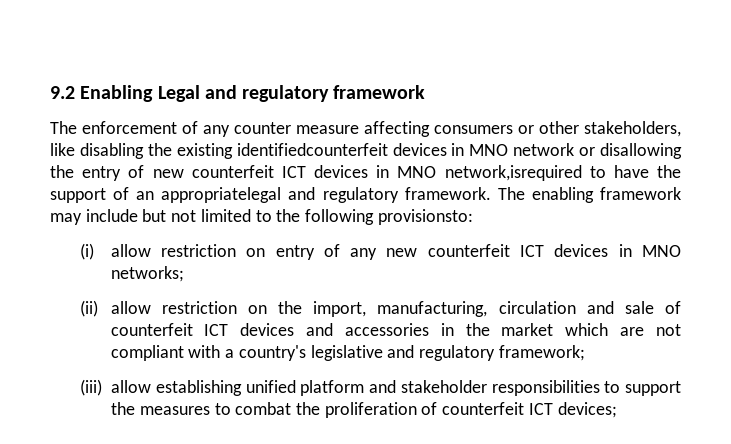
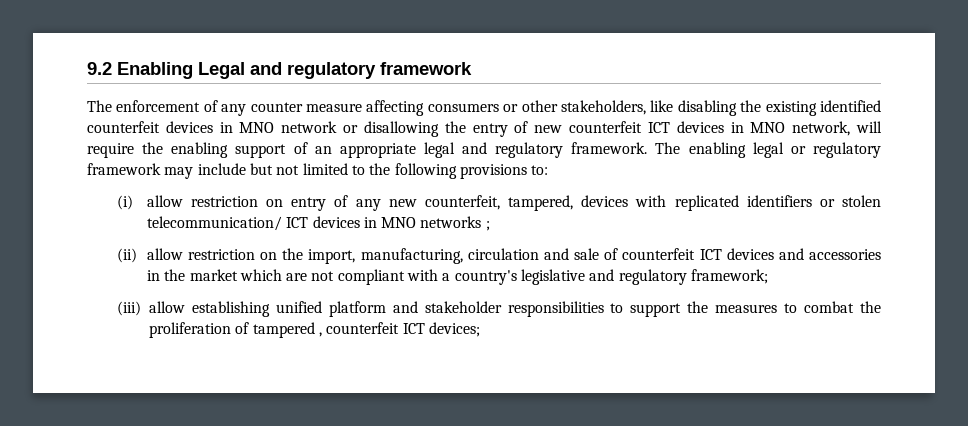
- The enforcement of any counter measure affecting consumers or other stakeholders, like disabling the existing identifiedcounterfeit devices in MNO network or disallowing the entry of new counterfeit ICT devices in MNO network,isrequired to have the support of an appropriatelegal and regulatory framework.
+ The enforcement of any counter measure affecting consumers or other stakeholders, like disabling the existing identified counterfeit devices in MNO network or disallowing the entry of new counterfeit ICT devices in MNO network, will require the enabling support of an appropriate legal and regulatory framework.
- The enabling framework may include but not limited to the following provisionsto:
+ The enabling legal or regulatory framework may include but not limited to the following provisions to:
- (i) allow restriction on entry of any new counterfeit ICT devices in MNO networks;
+ (i) allow restriction on entry of any new counterfeit, tampered, devices with replicated identifiers or stolen telecommunication/ ICT devices in MNO networks ;
- (iii) allow establishing unified platform and stakeholder responsibilities to support the measures to combat the proliferation of counterfeit ICT devices;
+ (iii) allow establishing unified platform and stakeholder responsibilities to support the measures to combat the proliferation of tampered , counterfeit ICT devices;

